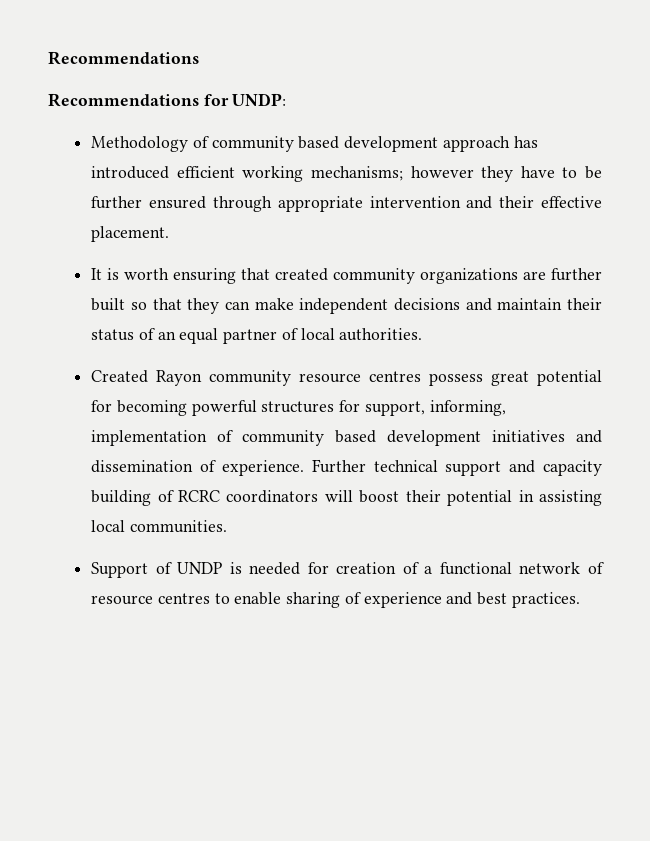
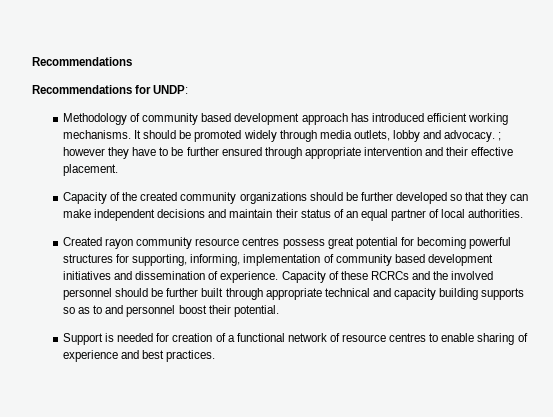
- Methodology of community based development approach has introduced efficient working mechanisms; however they have to be further ensured through appropriate intervention and their effective placement.
+ Methodology of community based development approach has introduced efficient working mechanisms. It should be promoted widely through media outlets, lobby and advocacy. ; however they have to be further ensured through appropriate intervention and their effective placement.
- It is worth ensuring that created community organizations are further built so that they can make independent decisions and maintain their status of an equal partner of local authorities.
+ Capacity of the created community organizations should be further developed so that they can make independent decisions and maintain their status of an equal partner of local authorities.
- Created Rayon community resource centres possess great potential for becoming powerful structures for support, informing, implementation of community based development initiatives and dissemination of experience.
+ Created rayon community resource centres possess great potential for becoming powerful structures for supporting, informing, implementation of community based development initiatives and dissemination of experience.
- Further technical support and capacity building of RCRC coordinators will boost their potential in assisting local communities.
+ Capacity of these RCRCs and the involved personnel should be further built through appropriate technical and capacity building supports so as to and personnel boost their potential.
- Support of UNDP is needed for creation of a functional network of resource centres to enable sharing of experience and best practices.
+ Support is needed for creation of a functional network of resource centres to enable sharing of experience and best practices.

